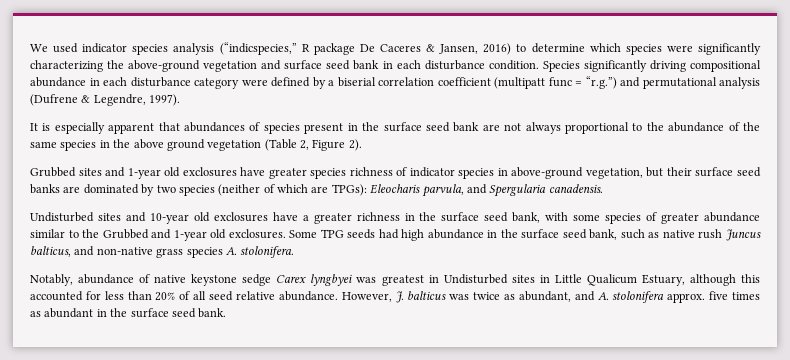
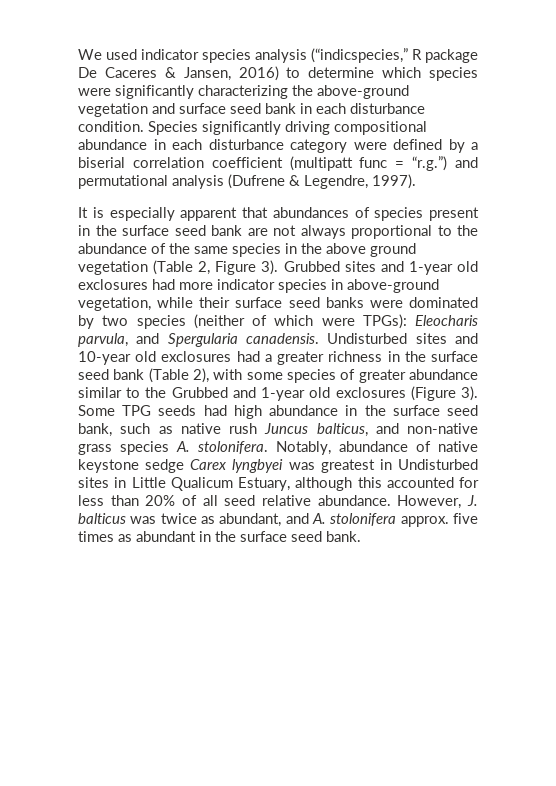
- It is especially apparent that abundances of species present in the surface seed bank are not always proportional to the abundance of the same species in the above ground vegetation (Table 2, Figure 2).
- Grubbed sites and 1-year old exclosures have greater species richness of indicator species in above-ground vegetation, but their surface seed banks are dominated by two species (neither of which are TPGs):
+ It is especially apparent that abundances of species present in the surface seed bank are not always proportional to the abundance of the same species in the above ground vegetation (Table 2, Figure 3). Grubbed sites and 1-year old exclosures had more indicator species in above-ground vegetation, while their surface seed banks were dominated by two species (neither of which were TPGs):
- Eleocharis parvula, and Spergularia canadensis.
- Undisturbed sites and 10-year old exclosures have a greater richness in the surface seed bank, with some species of greater abundance similar to the Grubbed and 1-year old exclosures.
+ Eleocharis parvula, and Spergularia canadensis. Undisturbed sites and 10-year old exclosures had a greater richness in the surface seed bank (Table 2), with some species of greater abundance similar to the Grubbed and 1-year old exclosures (Figure 3).
- Some TPG seeds had high abundance in the surface seed bank, such as native rush Juncus balticus, and non-native grass species A. stolonifera.
- Notably, abundance of native keystone sedge Carex lyngbyei was greatest in Undisturbed sites in Little Qualicum Estuary, although this accounted for less than 20% of all seed relative abundance.
+ Some TPG seeds had high abundance in the surface seed bank, such as native rush Juncus balticus, and non-native grass species A. stolonifera. Notably, abundance of native keystone sedge Carex lyngbyei was greatest in Undisturbed sites in Little Qualicum Estuary, although this accounted for less than 20% of all seed relative abundance.

